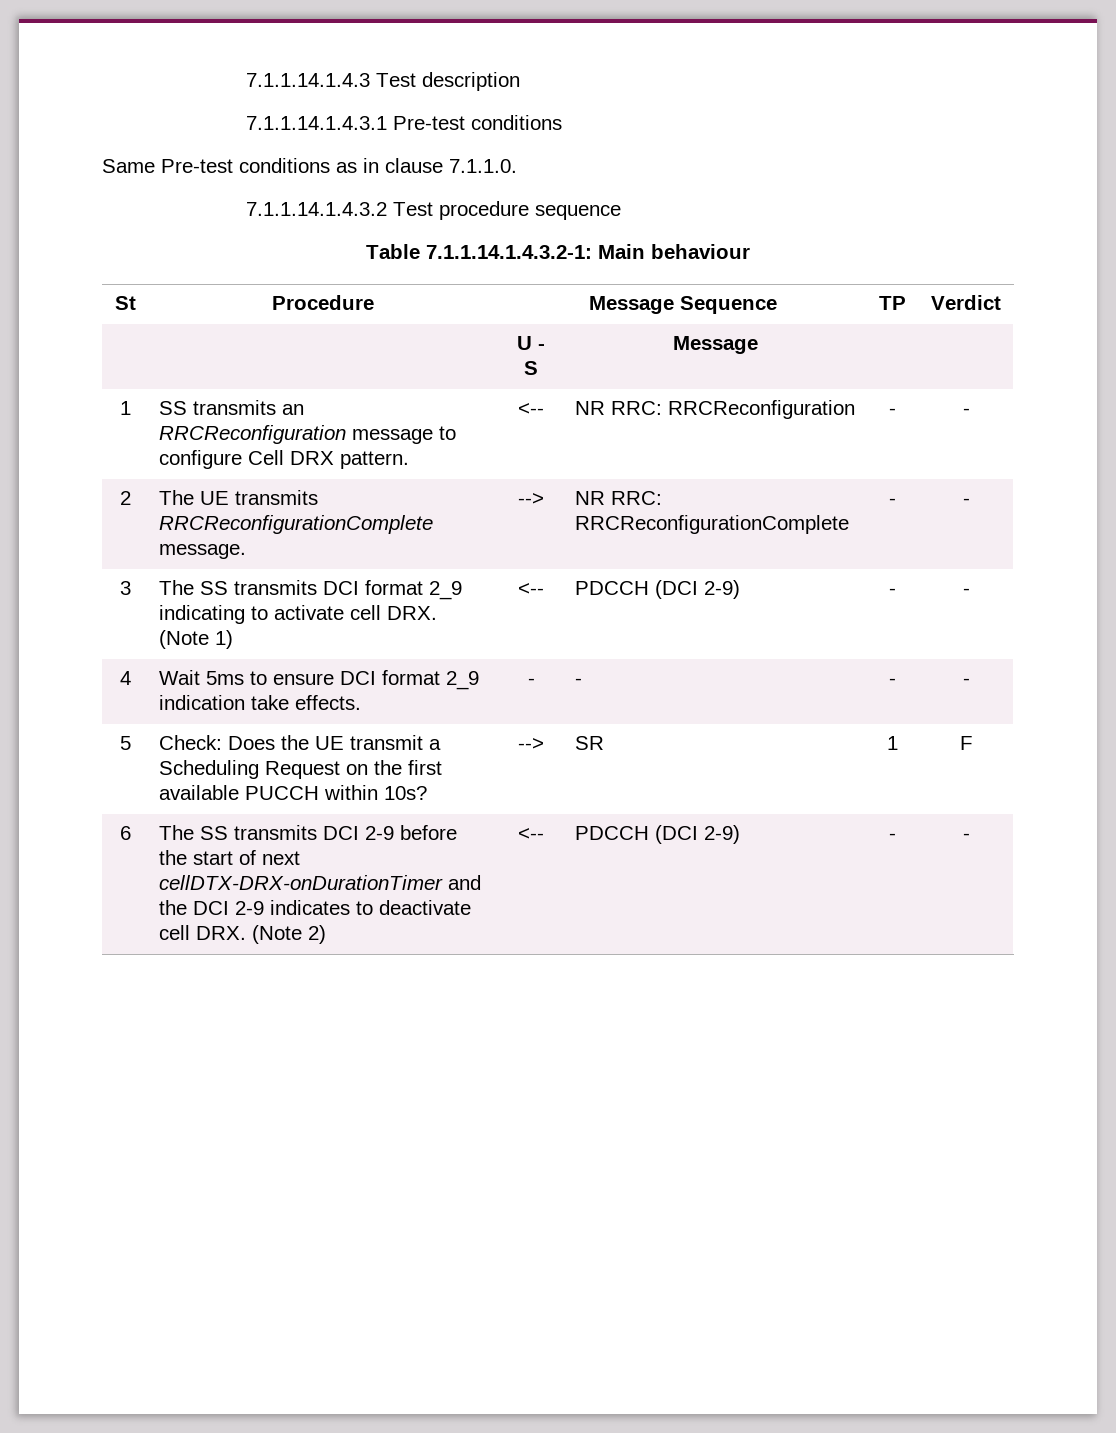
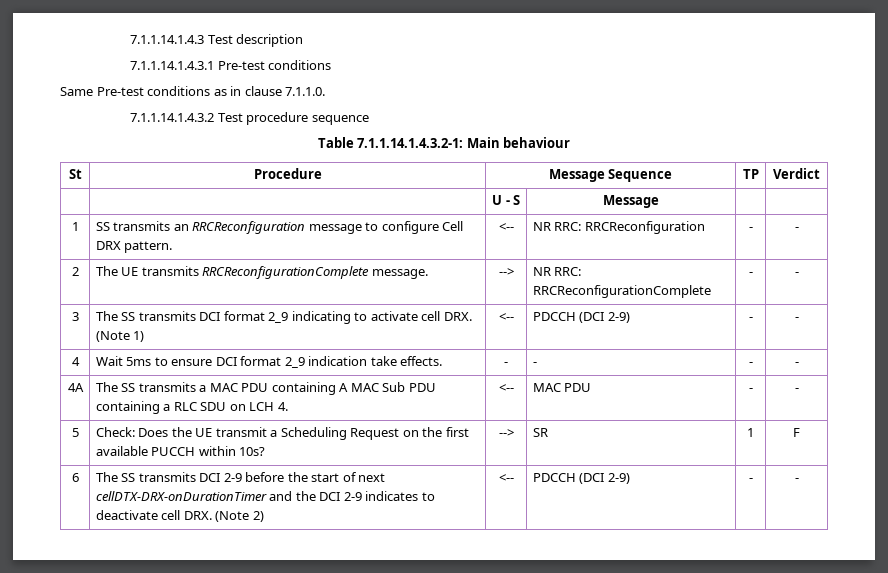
+ 4A | The SS transmits a MAC PDU containing A MAC Sub PDU containing a RLC SDU on LCH 4. | <-- | MAC PDU | - | -

